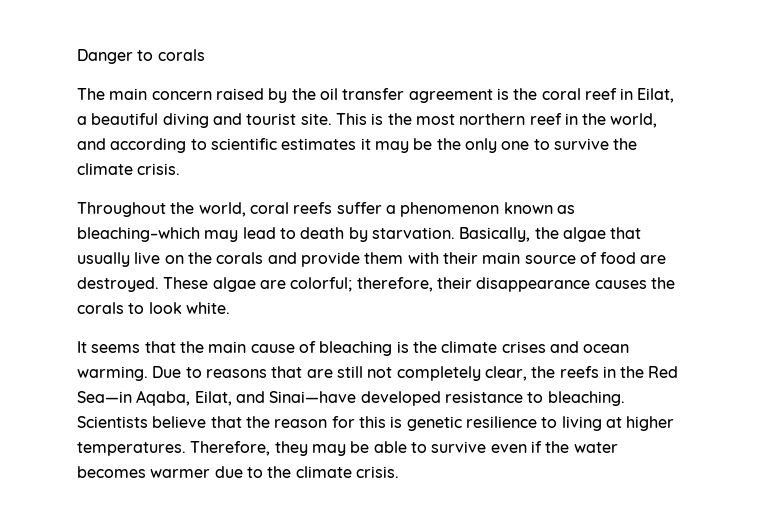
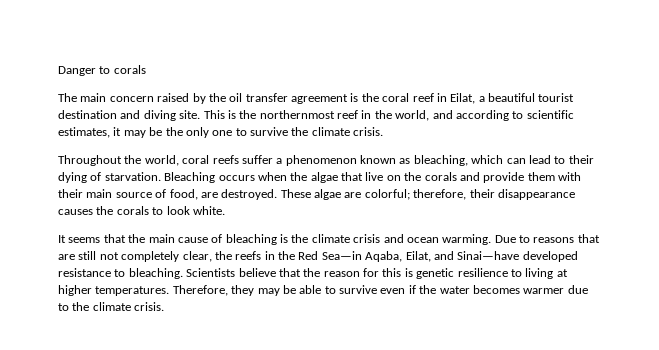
- The main concern raised by the oil transfer agreement is the coral reef in Eilat, a beautiful diving and tourist site.
+ The main concern raised by the oil transfer agreement is the coral reef in Eilat, a beautiful tourist destination and diving site.
- This is the most northern reef in the world, and according to scientific estimates it may be the only one to survive the climate crisis.
+ This is the northernmost reef in the world, and according to scientific estimates, it may be the only one to survive the climate crisis.
- Throughout the world, coral reefs suffer a phenomenon known as bleaching–which may lead to death by starvation. Basically, the algae that usually live on the corals and provide them with their main source of food are destroyed.
+ Throughout the world, coral reefs suffer a phenomenon known as bleaching, which can lead to their dying of starvation. Bleaching occurs when the algae that live on the corals and provide them with their main source of food, are destroyed.
- It seems that the main cause of bleaching is the climate crises and ocean warming.
+ It seems that the main cause of bleaching is the climate crisis and ocean warming.

